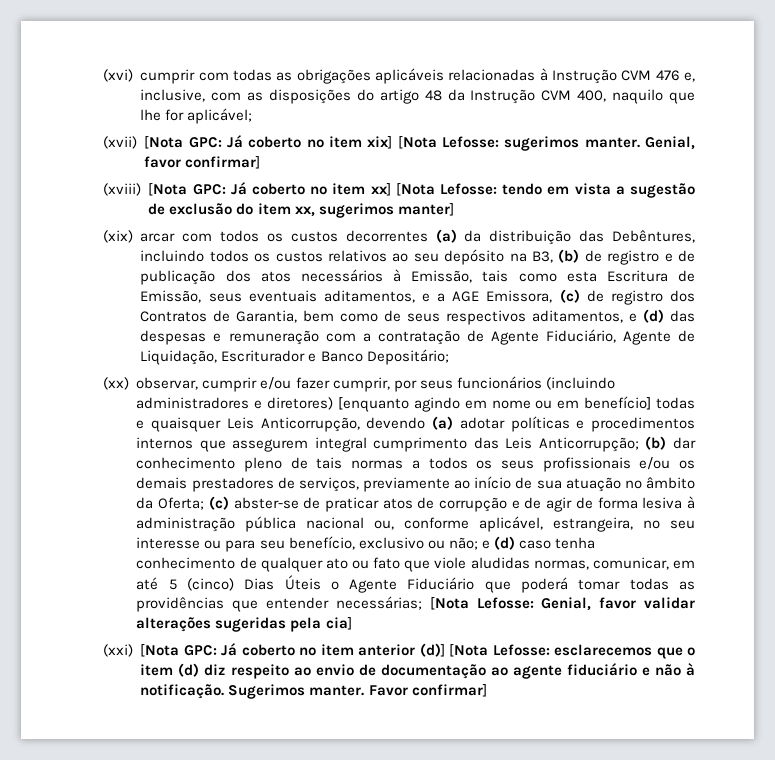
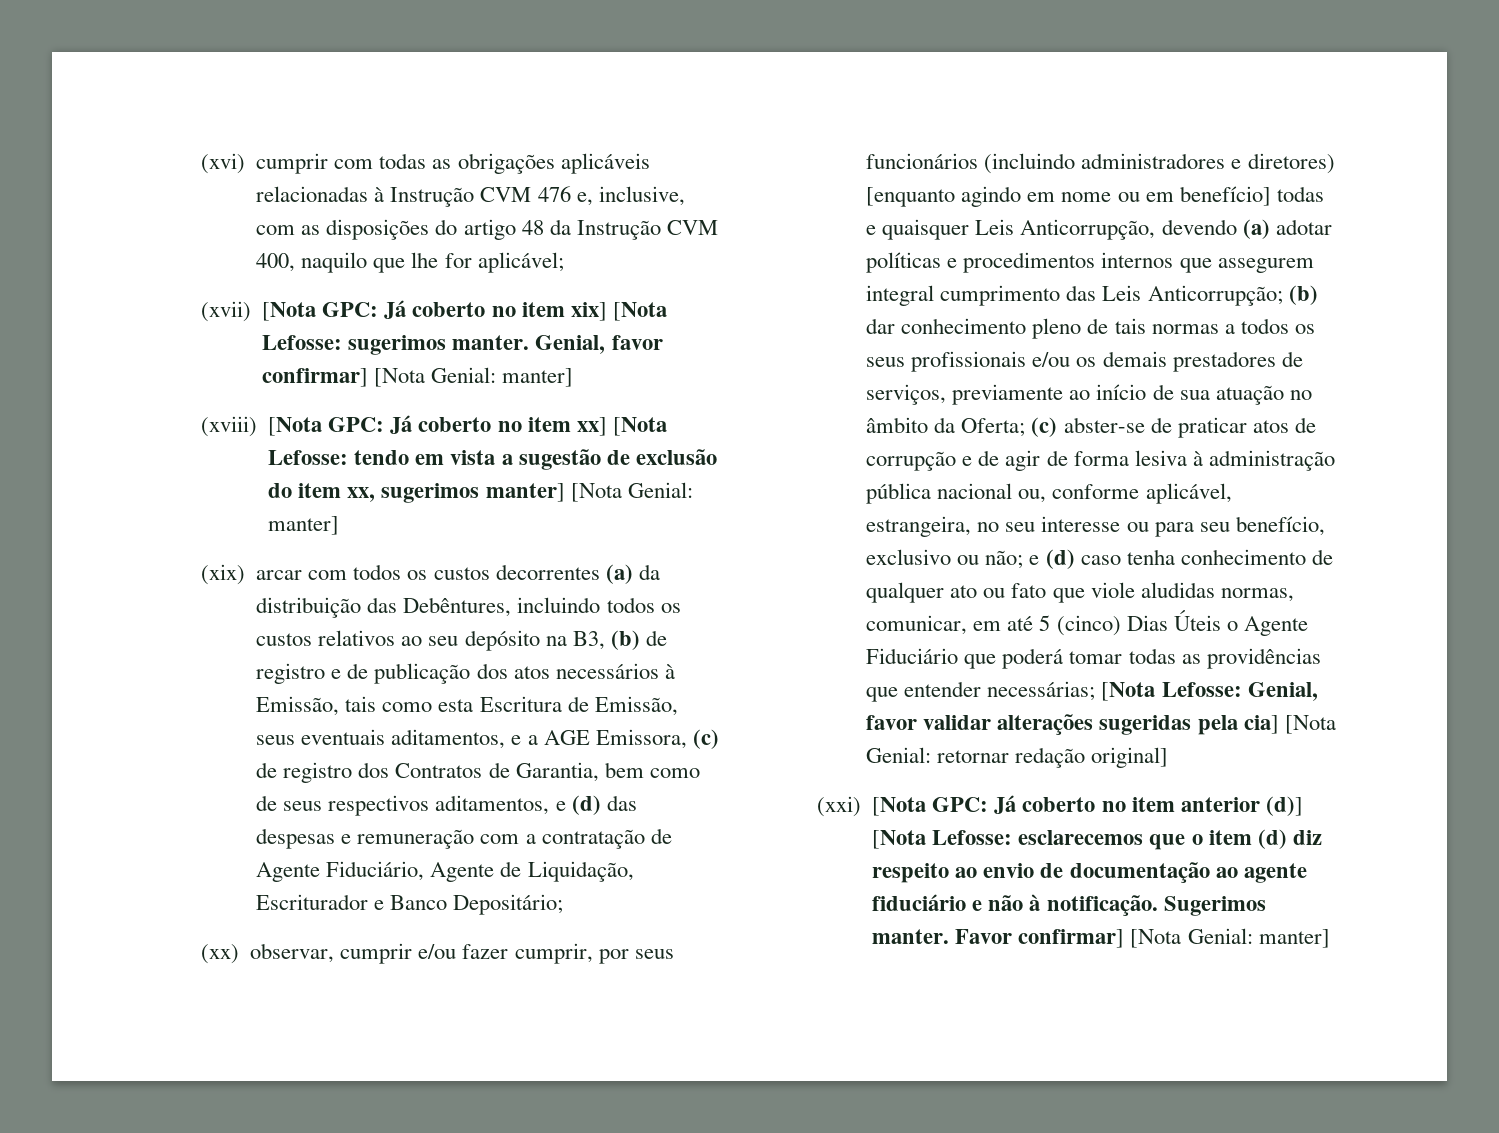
- Genial, favor confirmar]
+ Genial, favor confirmar] [Nota Genial: manter]
- (xviii) [Nota GPC: Já coberto no item xx] [Nota Lefosse: tendo em vista a sugestão de exclusão do item xx, sugerimos manter]
+ (xviii) [Nota GPC: Já coberto no item xx] [Nota Lefosse: tendo em vista a sugestão de exclusão do item xx, sugerimos manter] [Nota Genial: manter]
- Genial, favor validar alterações sugeridas pela cia]
+ Genial, favor validar alterações sugeridas pela cia] [Nota Genial: retornar redação original]
- Favor confirmar]
+ Favor confirmar] [Nota Genial: manter]

